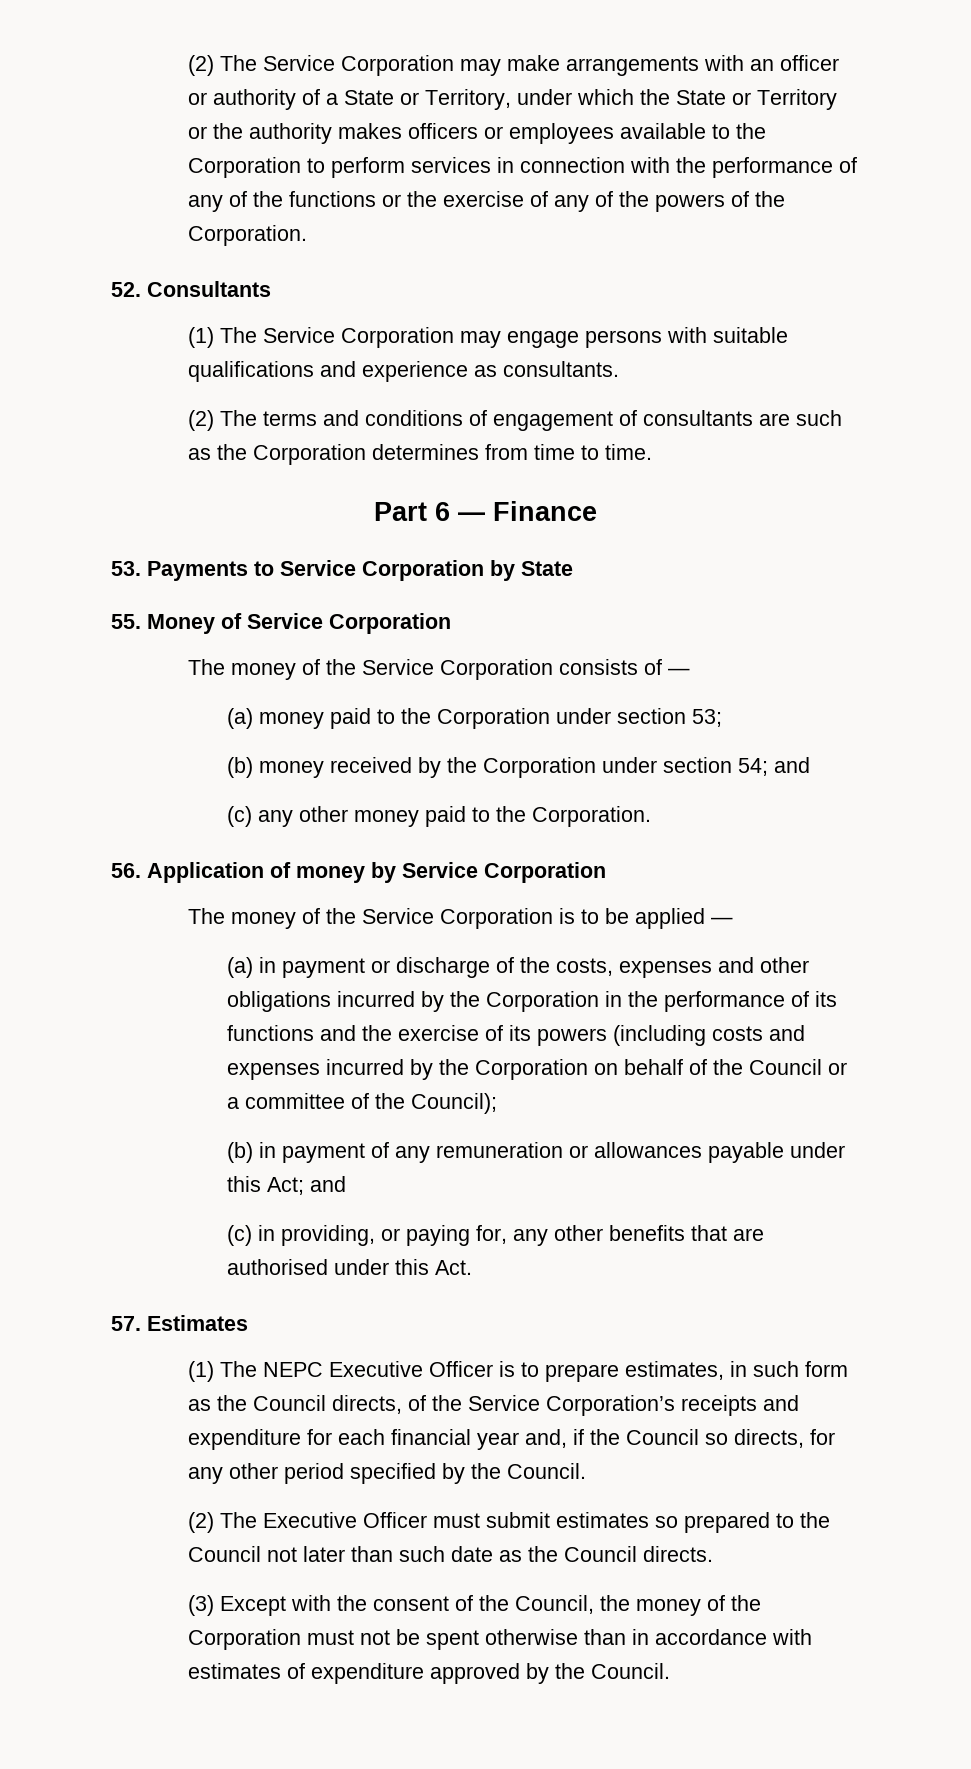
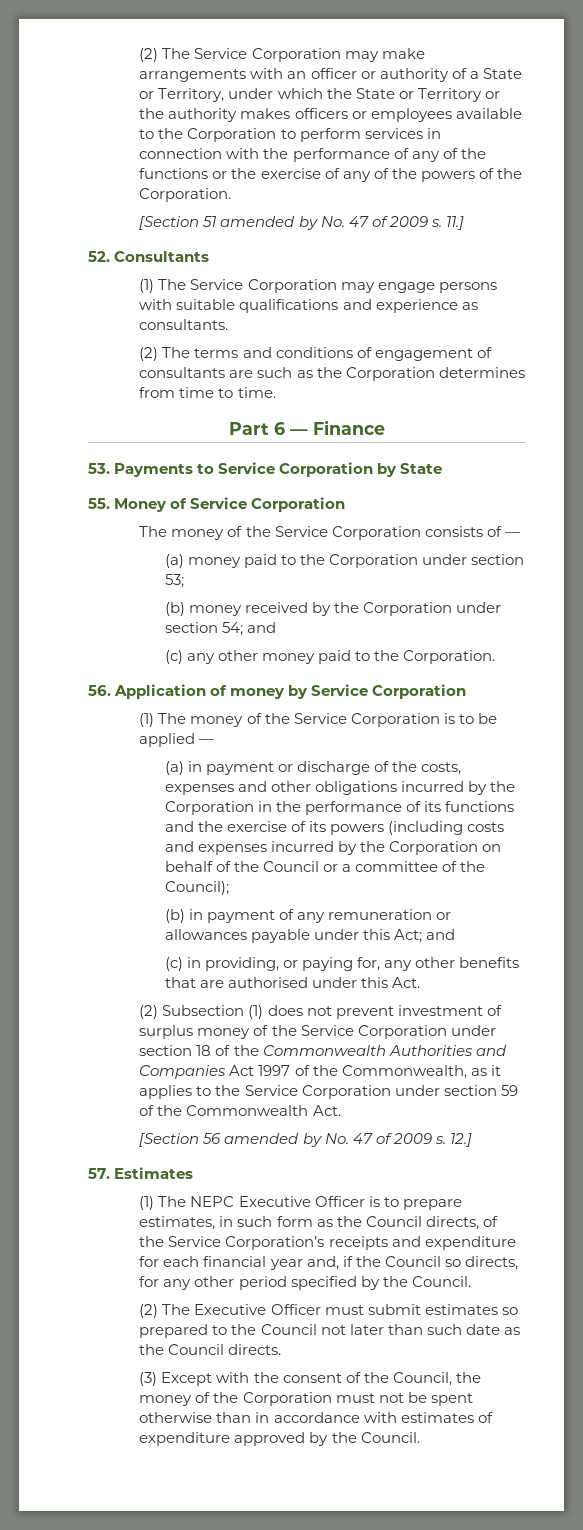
+ [Section 51 amended by No. 47 of 2009 s. 11.]
- The money of the Service Corporation is to be applied —
+ (1) The money of the Service Corporation is to be applied —
+ (2) Subsection (1) does not prevent investment of surplus money of the Service Corporation under section 18 of the Commonwealth Authorities and Companies Act 1997 of the Commonwealth, as it applies to the Service Corporation under section 59 of the Commonwealth Act.
+ [Section 56 amended by No. 47 of 2009 s. 12.]

